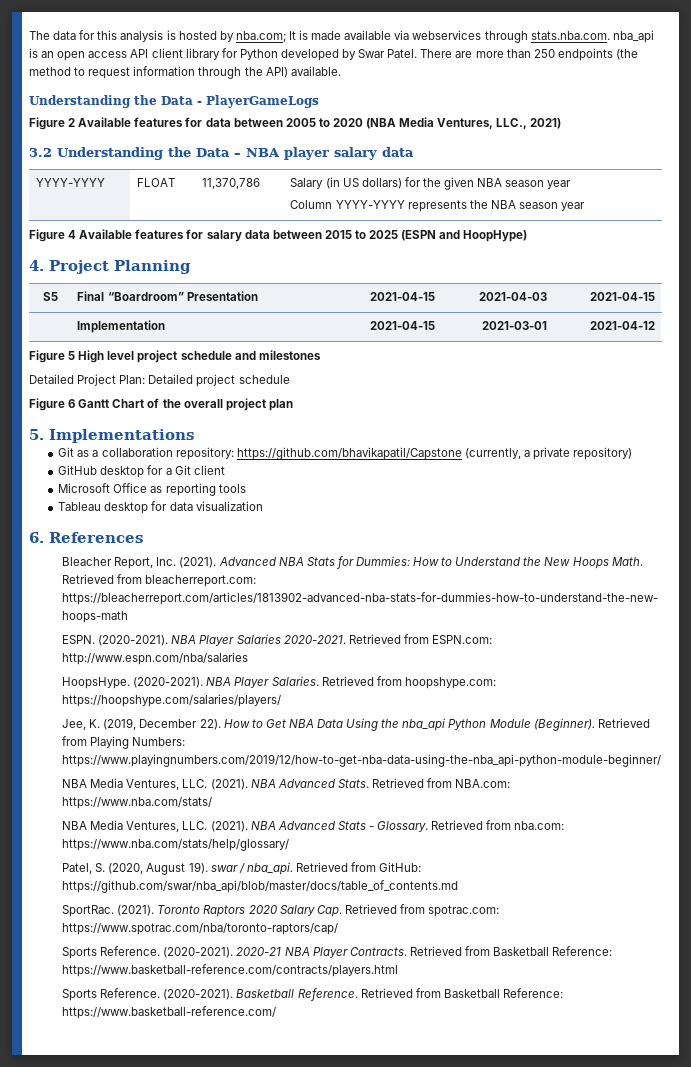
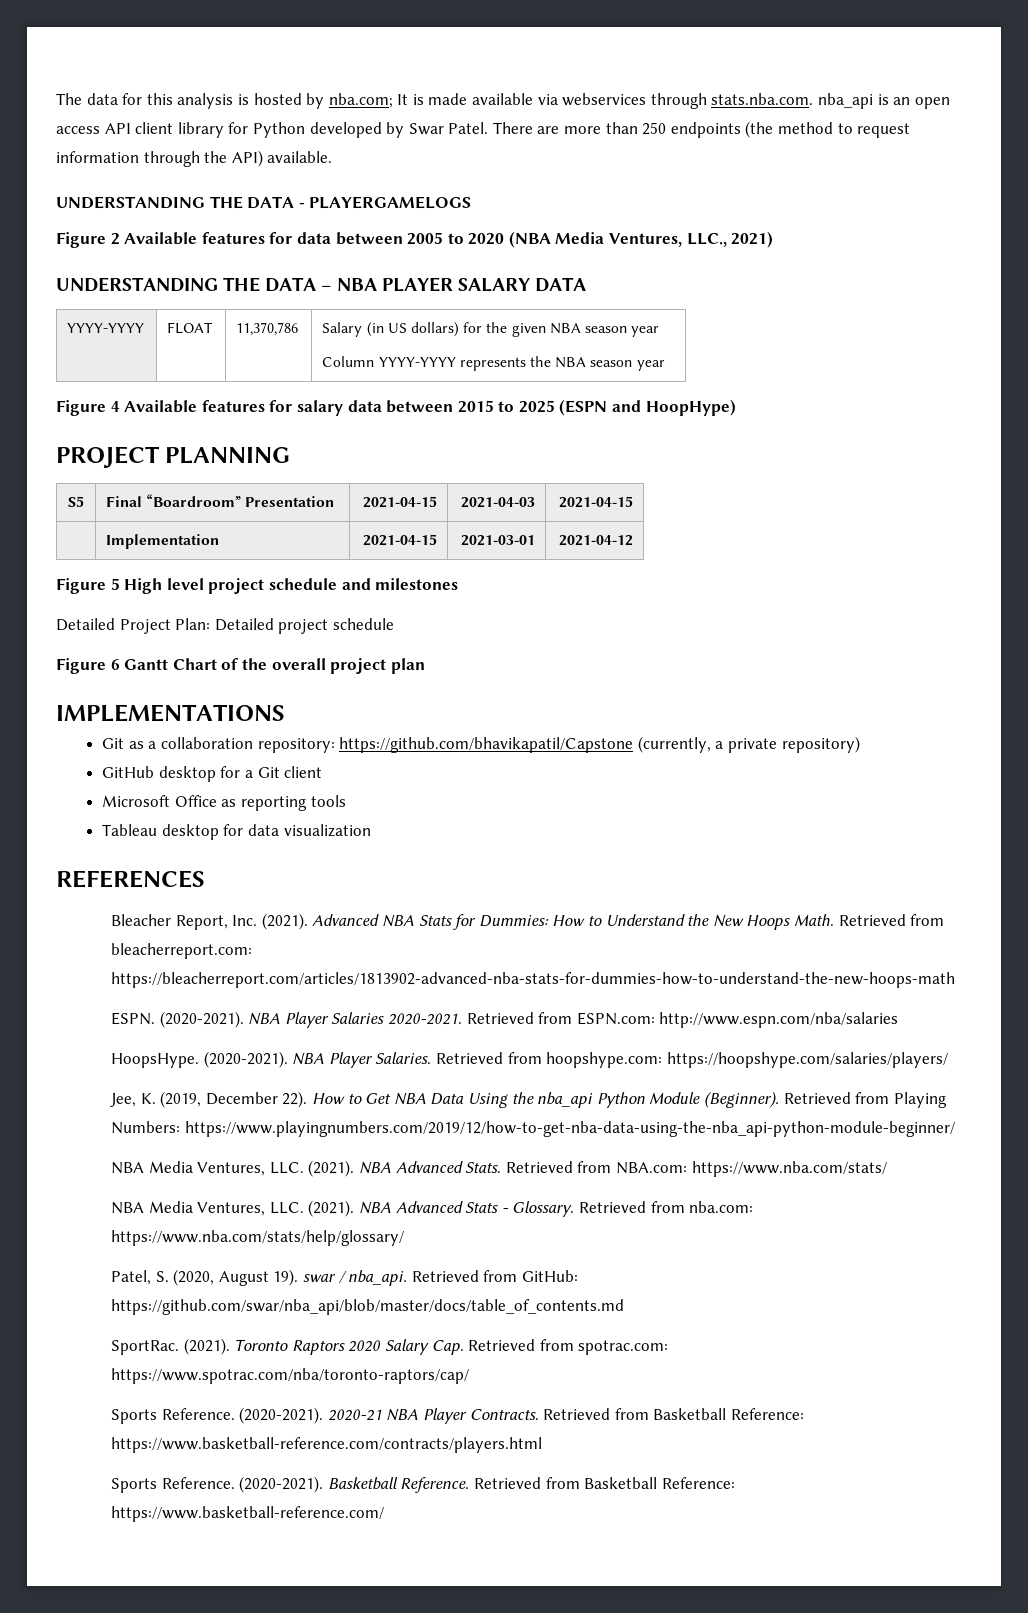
- Understanding the Data - PlayerGameLogs
+ UNDERSTANDING THE DATA - PLAYERGAMELOGS
- 3.2 Understanding the Data – NBA player salary data
+ UNDERSTANDING THE DATA – NBA PLAYER SALARY DATA
- 4. Project Planning
+ PROJECT PLANNING
- 5. Implementations
+ IMPLEMENTATIONS
- 6. References
+ REFERENCES

